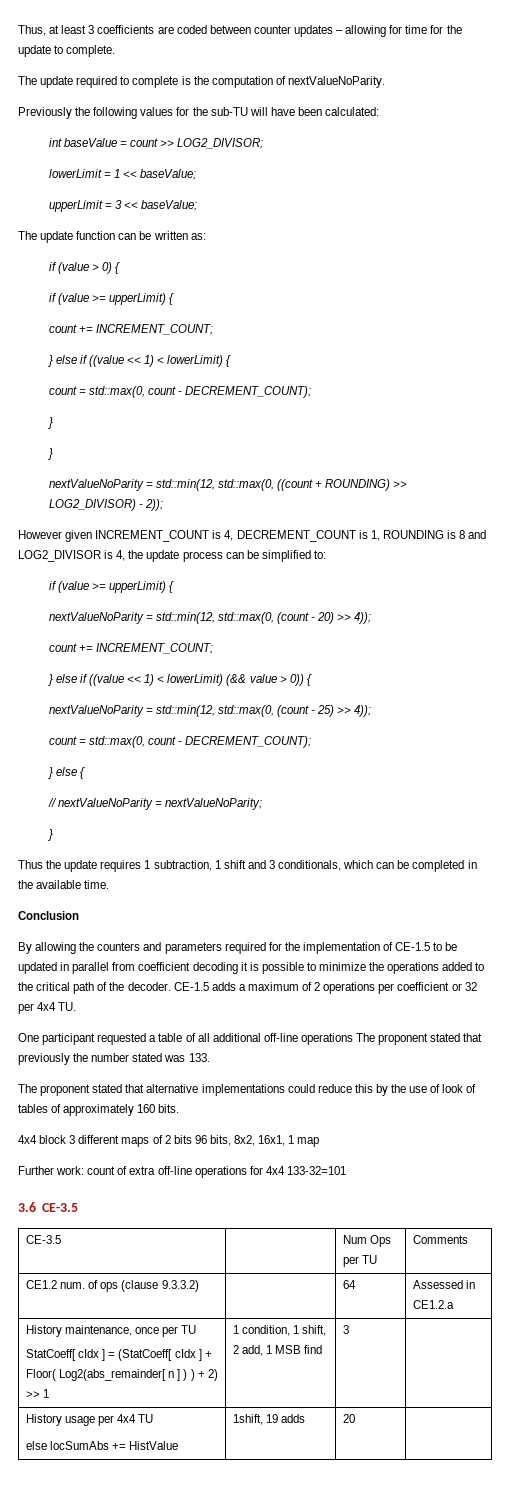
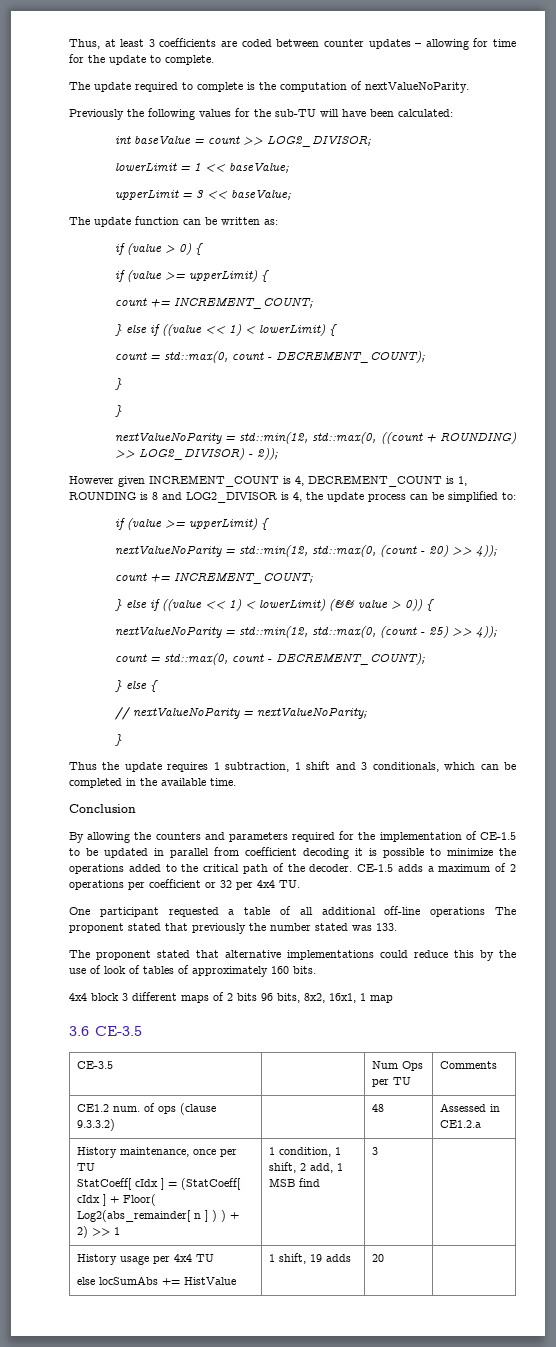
- Further work: count of extra off-line operations for 4x4 133-32=101
- CE1.2 num. of ops (clause 9.3.3.2) | | 64 | Assessed in CE1.2.a
+ CE1.2 num. of ops (clause 9.3.3.2) | | 48 | Assessed in CE1.2.a
  History usage per 4x4 TU
- else locSumAbs += HistValue | 1shift, 19 adds | 20 |
+ else locSumAbs += HistValue | 1 shift, 19 adds | 20 |

